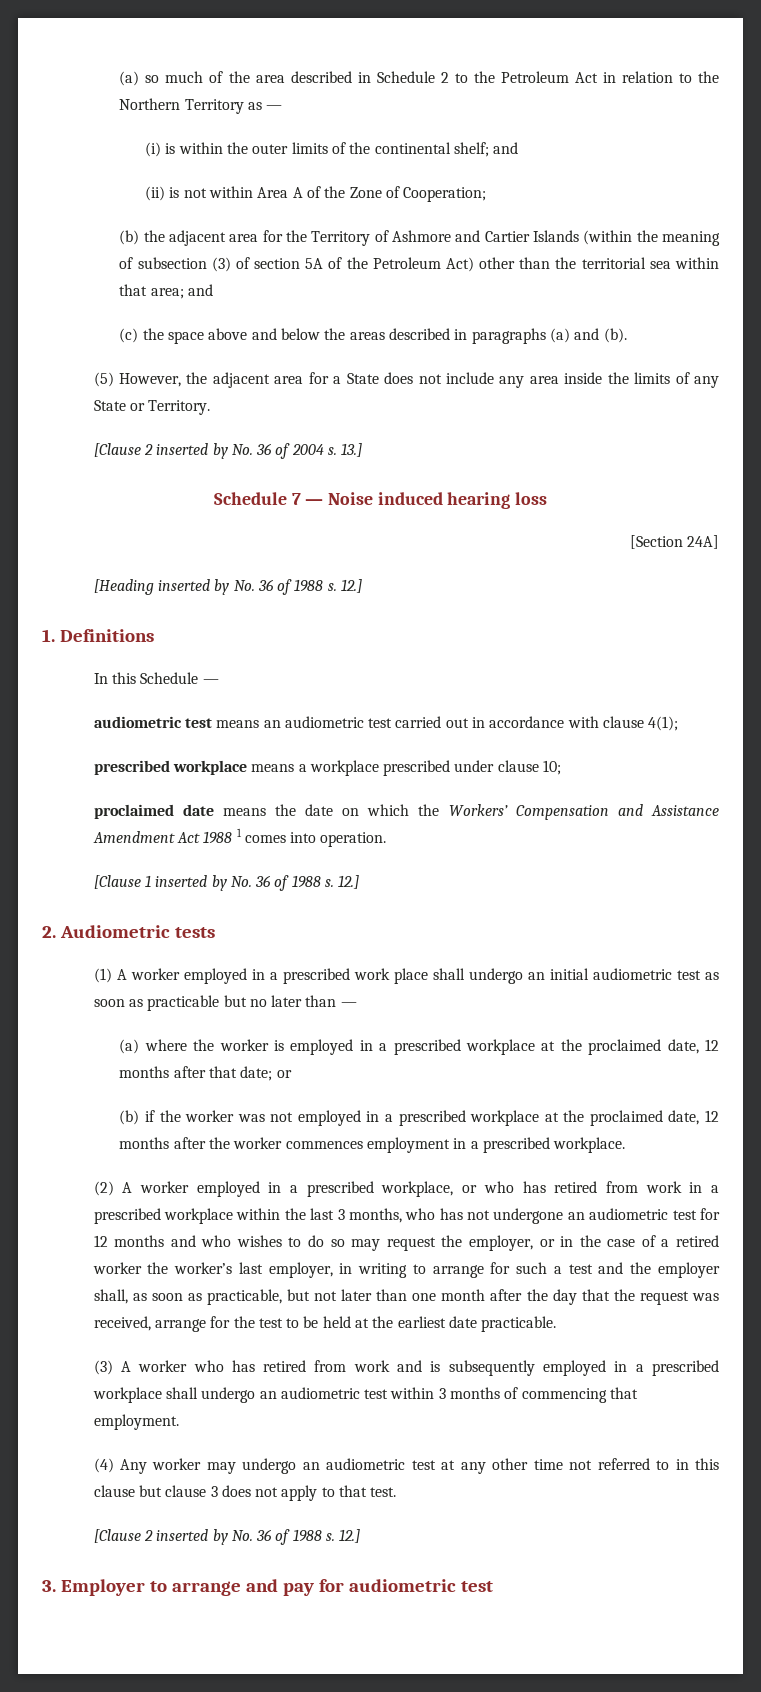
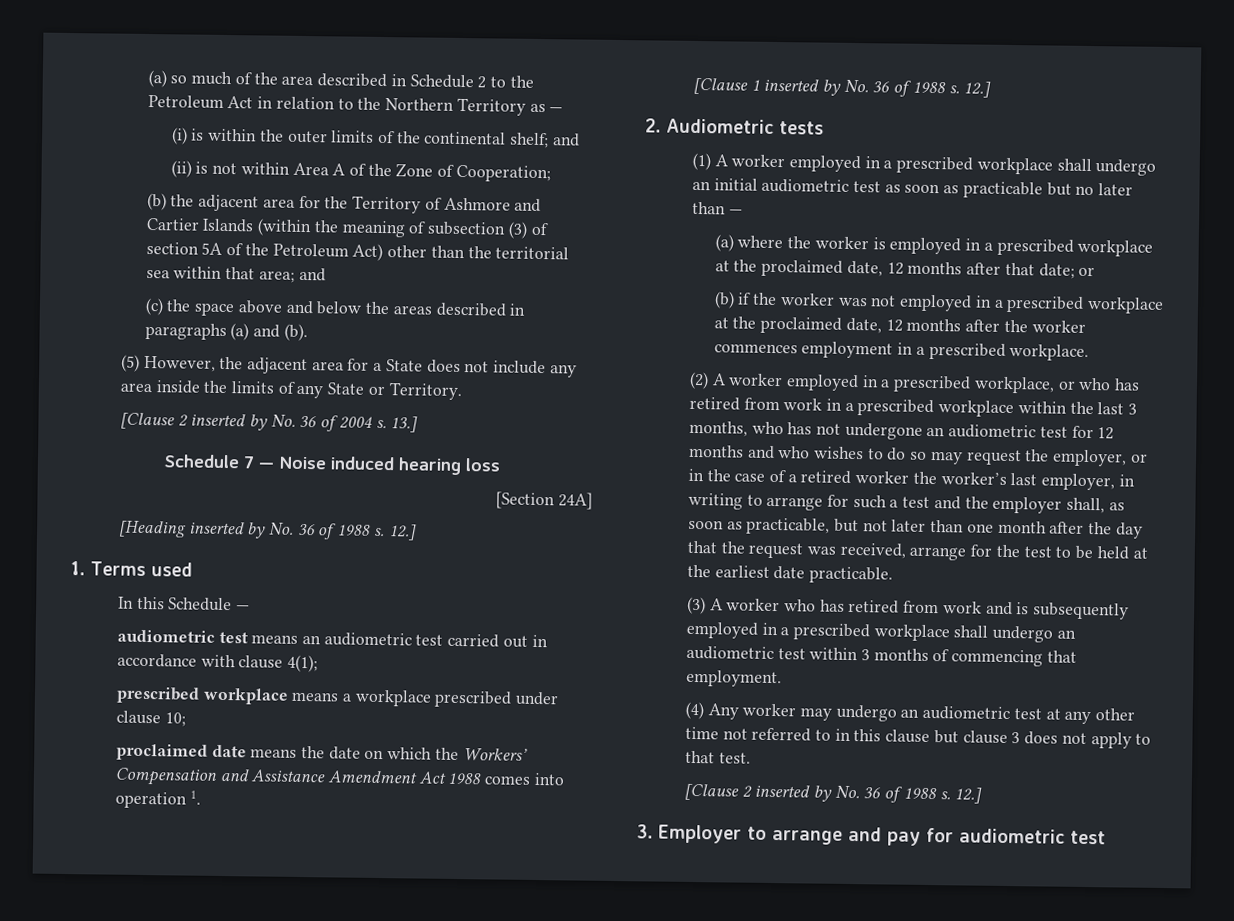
- 1. Definitions
+ 1. Terms used
- proclaimed date means the date on which the Workers’ Compensation and Assistance Amendment Act 1988 1 comes into operation.
+ proclaimed date means the date on which the Workers’ Compensation and Assistance Amendment Act 1988 comes into operation 1.
- (1) A worker employed in a prescribed work place shall undergo an initial audiometric test as soon as practicable but no later than —
+ (1) A worker employed in a prescribed workplace shall undergo an initial audiometric test as soon as practicable but no later than —

